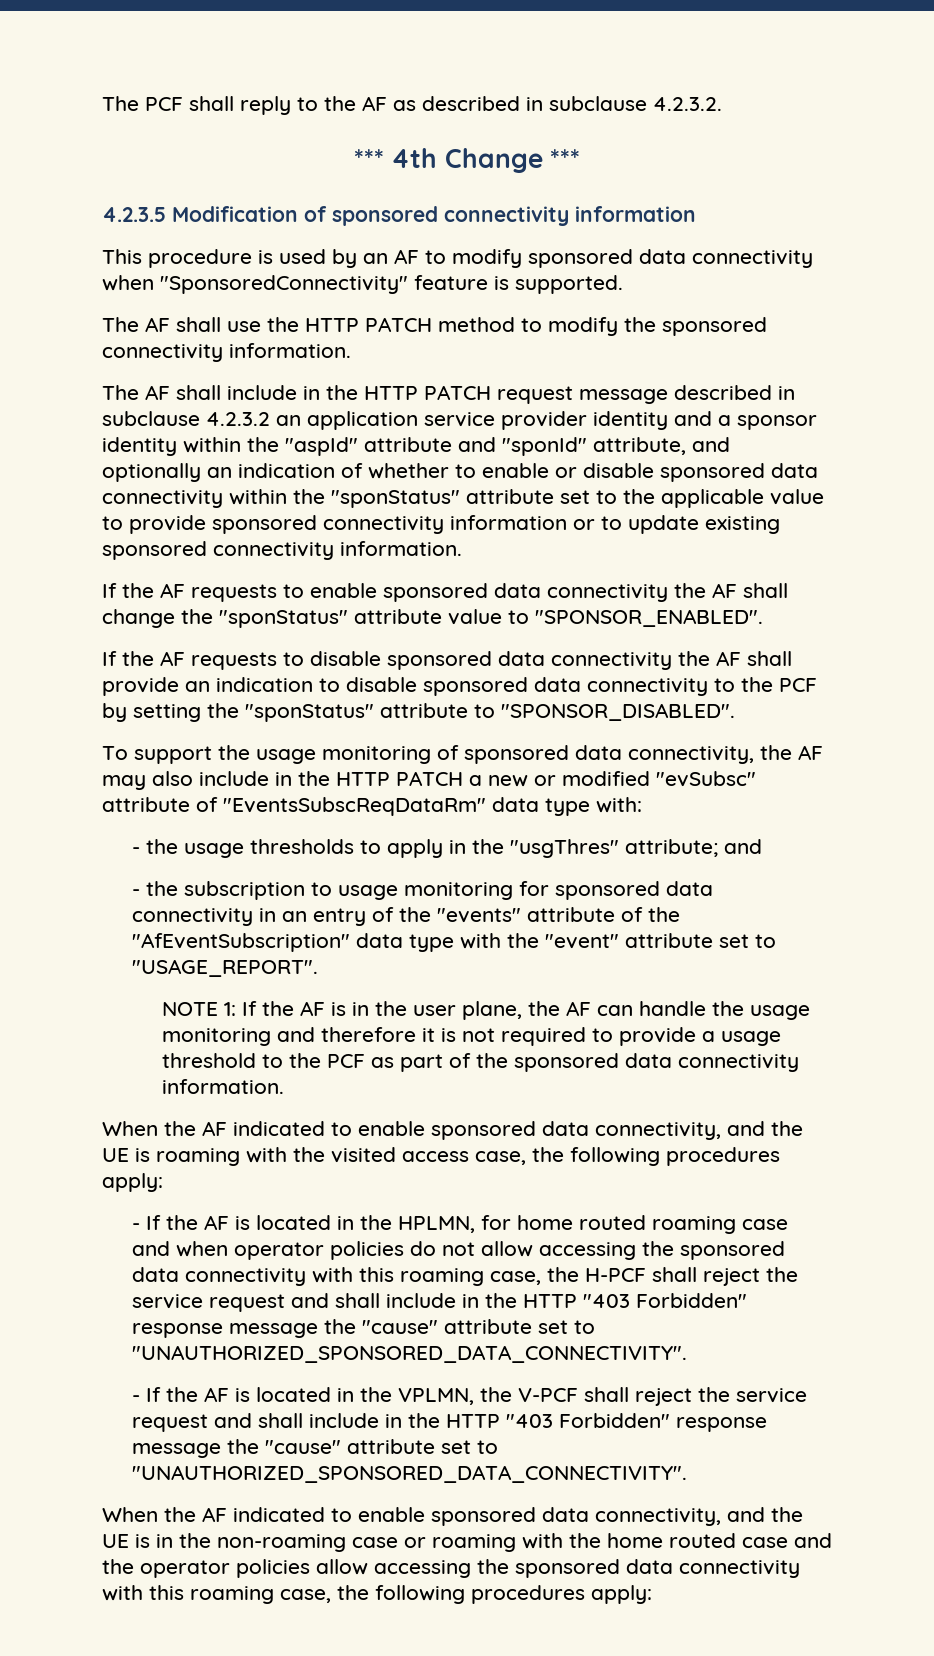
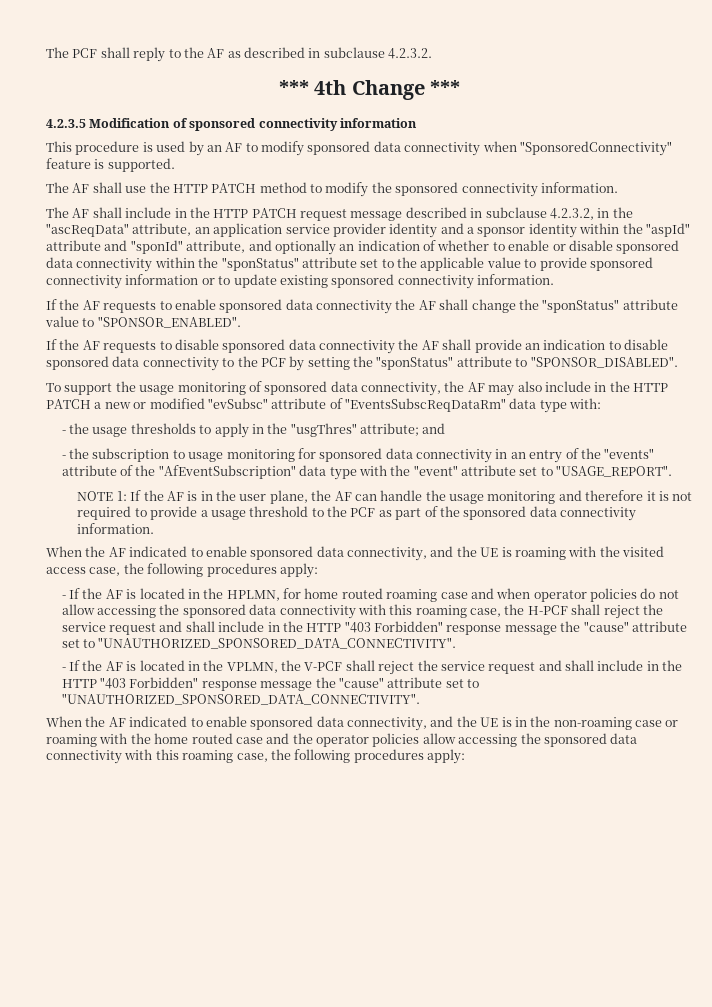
- The AF shall include in the HTTP PATCH request message described in subclause 4.2.3.2 an application service provider identity and a sponsor identity within the "aspId" attribute and "sponId" attribute, and optionally an indication of whether to enable or disable sponsored data connectivity within the "sponStatus" attribute set to the applicable value to provide sponsored connectivity information or to update existing sponsored connectivity information.
+ The AF shall include in the HTTP PATCH request message described in subclause 4.2.3.2, in the "ascReqData" attribute, an application service provider identity and a sponsor identity within the "aspId" attribute and "sponId" attribute, and optionally an indication of whether to enable or disable sponsored data connectivity within the "sponStatus" attribute set to the applicable value to provide sponsored connectivity information or to update existing sponsored connectivity information.

